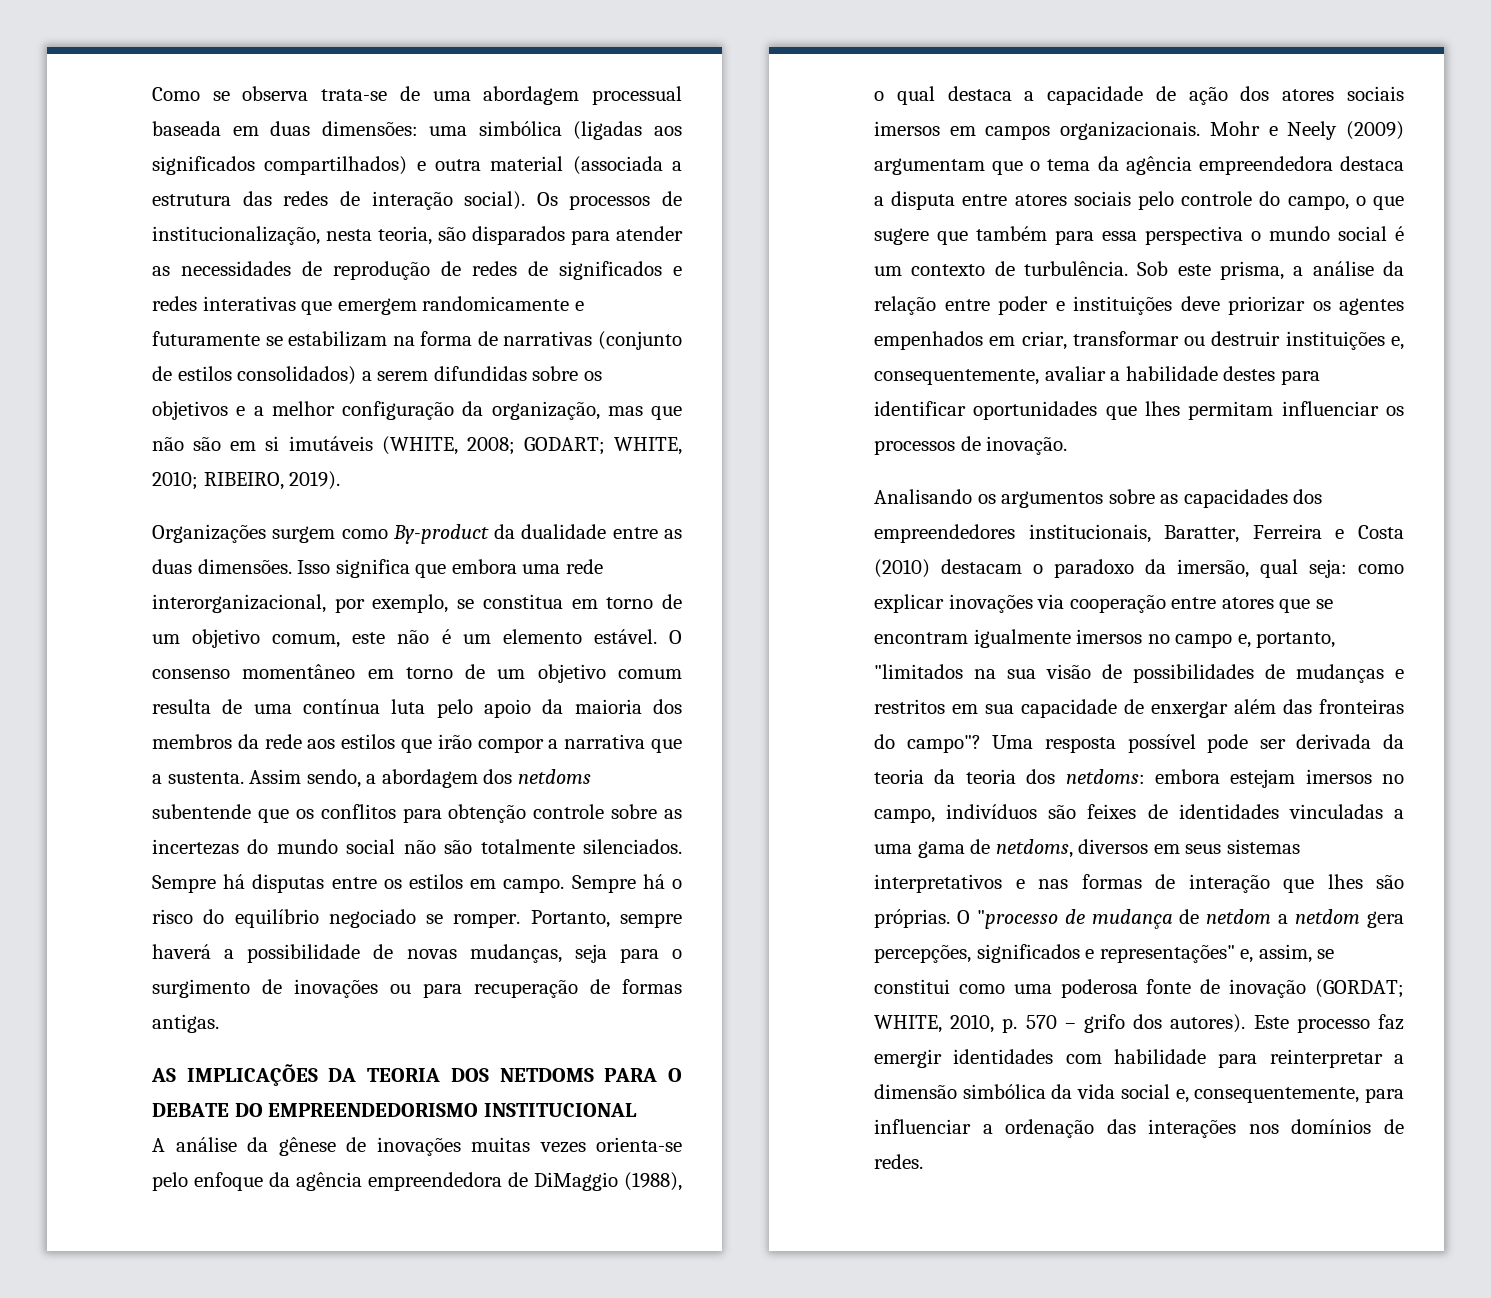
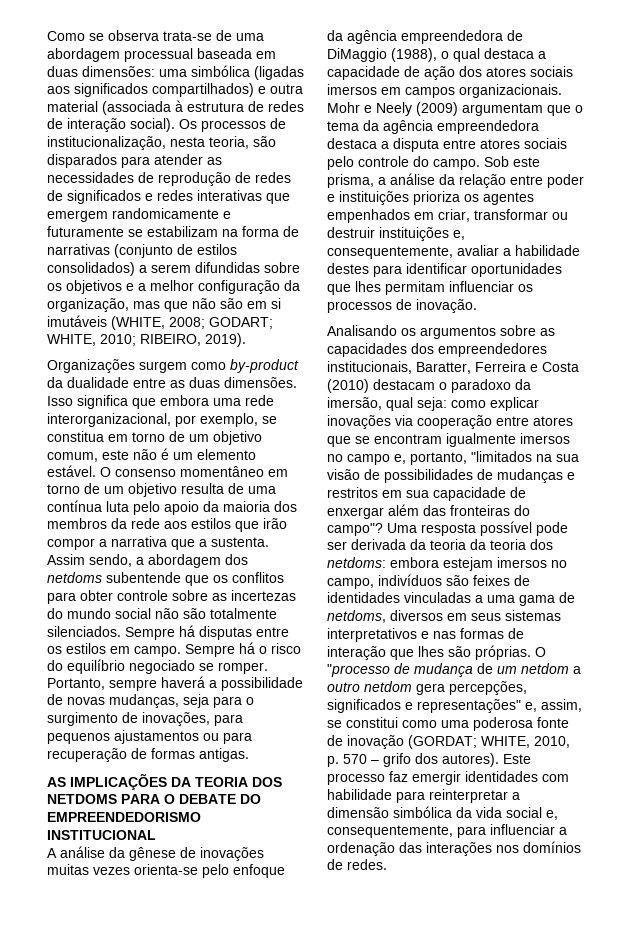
- Como se observa trata-se de uma abordagem processual baseada em duas dimensões: uma simbólica (ligadas aos significados compartilhados) e outra material (associada a estrutura das redes de interação social).
+ Como se observa trata-se de uma abordagem processual baseada em duas dimensões: uma simbólica (ligadas aos significados compartilhados) e outra material (associada à estrutura de redes de interação social).
- Organizações surgem como By-product da dualidade entre as duas dimensões.
+ Organizações surgem como by-product da dualidade entre as duas dimensões.
- O consenso momentâneo em torno de um objetivo comum resulta de uma contínua luta pelo apoio da maioria dos membros da rede aos estilos que irão compor a narrativa que a sustenta.
+ O consenso momentâneo em torno de um objetivo resulta de uma contínua luta pelo apoio da maioria dos membros da rede aos estilos que irão compor a narrativa que a sustenta.
- Assim sendo, a abordagem dos netdoms subentende que os conflitos para obtenção controle sobre as incertezas do mundo social não são totalmente silenciados.
+ Assim sendo, a abordagem dos netdoms subentende que os conflitos para obter controle sobre as incertezas do mundo social não são totalmente silenciados.
- Portanto, sempre haverá a possibilidade de novas mudanças, seja para o surgimento de inovações ou para recuperação de formas antigas.
+ Portanto, sempre haverá a possibilidade de novas mudanças, seja para o surgimento de inovações, para pequenos ajustamentos ou para recuperação de formas antigas.
- Mohr e Neely (2009) argumentam que o tema da agência empreendedora destaca a disputa entre atores sociais pelo controle do campo, o que sugere que também para essa perspectiva o mundo social é um contexto de turbulência.
+ Mohr e Neely (2009) argumentam que o tema da agência empreendedora destaca a disputa entre atores sociais pelo controle do campo.
- Sob este prisma, a análise da relação entre poder e instituições deve priorizar os agentes empenhados em criar, transformar ou destruir instituições e, consequentemente, avaliar a habilidade destes para identificar oportunidades que lhes permitam influenciar os processos de inovação.
+ Sob este prisma, a análise da relação entre poder e instituições prioriza os agentes empenhados em criar, transformar ou destruir instituições e, consequentemente, avaliar a habilidade destes para identificar oportunidades que lhes permitam influenciar os processos de inovação.
- O "processo de mudança de netdom a netdom gera percepções, significados e representações" e, assim, se constitui como uma poderosa fonte de inovação (GORDAT; WHITE, 2010, p. 570 – grifo dos autores).
+ O "processo de mudança de um netdom a outro netdom gera percepções, significados e representações" e, assim, se constitui como uma poderosa fonte de inovação (GORDAT; WHITE, 2010, p. 570 – grifo dos autores).

